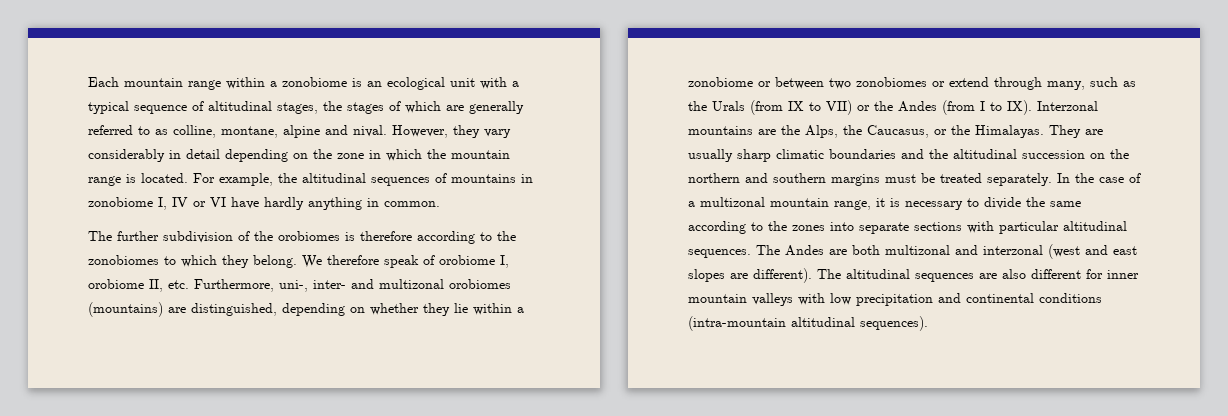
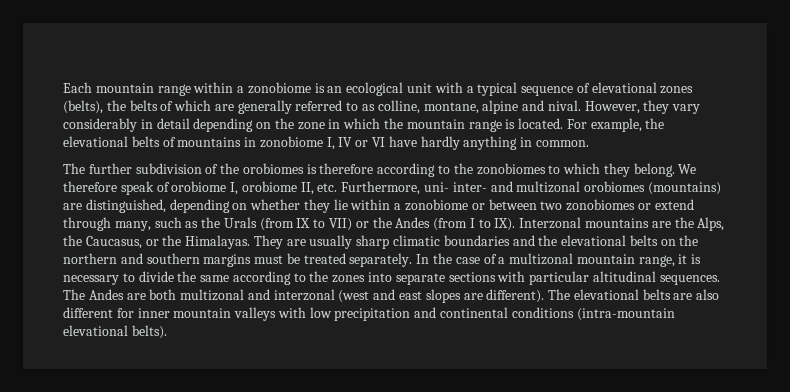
- Each mountain range within a zonobiome is an ecological unit with a typical sequence of altitudinal stages, the stages of which are generally referred to as colline, montane, alpine and nival.
+ Each mountain range within a zonobiome is an ecological unit with a typical sequence of elevational zones (belts), the belts of which are generally referred to as colline, montane, alpine and nival.
- For example, the altitudinal sequences of mountains in zonobiome I, IV or VI have hardly anything in common.
+ For example, the elevational belts of mountains in zonobiome I, IV or VI have hardly anything in common.
- We therefore speak of orobiome I, orobiome II, etc. Furthermore, uni-, inter- and multizonal orobiomes (mountains) are distinguished, depending on whether they lie within a zonobiome or between two zonobiomes or extend through many, such as the Urals (from IX to VII) or the Andes (from I to IX). Interzonal mountains are the Alps, the Caucasus, or the Himalayas.
+ We therefore speak of orobiome I, orobiome II, etc. Furthermore, uni- inter- and multizonal orobiomes (mountains) are distinguished, depending on whether they lie within a zonobiome or between two zonobiomes or extend through many, such as the Urals (from IX to VII) or the Andes (from I to IX). Interzonal mountains are the Alps, the Caucasus, or the Himalayas.
- They are usually sharp climatic boundaries and the altitudinal succession on the northern and southern margins must be treated separately.
+ They are usually sharp climatic boundaries and the elevational belts on the northern and southern margins must be treated separately.
- The altitudinal sequences are also different for inner mountain valleys with low precipitation and continental conditions (intra-mountain altitudinal sequences).
+ The elevational belts are also different for inner mountain valleys with low precipitation and continental conditions (intra-mountain elevational belts).

